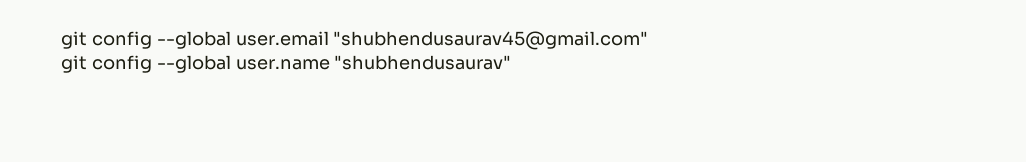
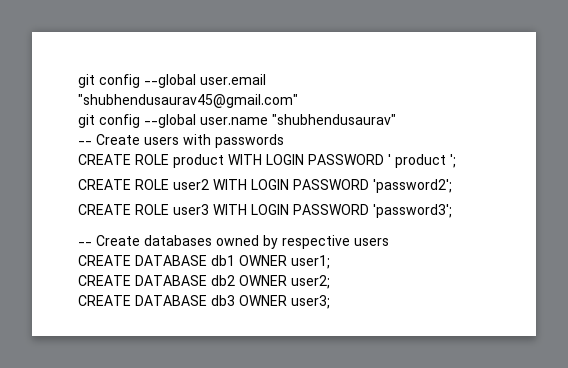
+ -- Create users with passwords
+ CREATE ROLE product WITH LOGIN PASSWORD ' product ';
+ CREATE ROLE user2 WITH LOGIN PASSWORD 'password2';
+ CREATE ROLE user3 WITH LOGIN PASSWORD 'password3';
+ -- Create databases owned by respective users
+ CREATE DATABASE db1 OWNER user1;
+ CREATE DATABASE db2 OWNER user2;
+ CREATE DATABASE db3 OWNER user3;

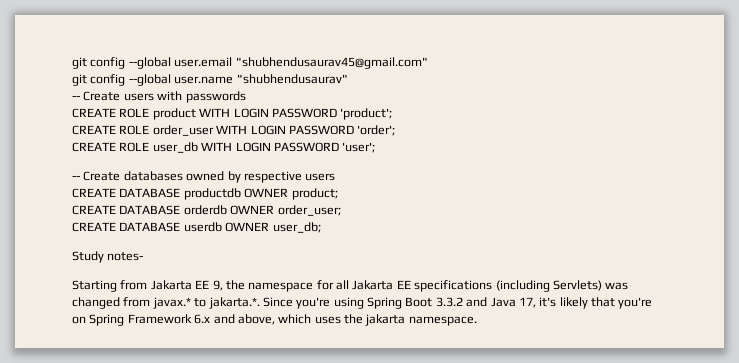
- CREATE ROLE product WITH LOGIN PASSWORD ' product ';
- CREATE ROLE user2 WITH LOGIN PASSWORD 'password2';
- CREATE ROLE user3 WITH LOGIN PASSWORD 'password3';
+ CREATE ROLE product WITH LOGIN PASSWORD 'product';
+ CREATE ROLE order_user WITH LOGIN PASSWORD 'order';
+ CREATE ROLE user_db WITH LOGIN PASSWORD 'user';
- CREATE DATABASE db1 OWNER user1;
- CREATE DATABASE db2 OWNER user2;
- CREATE DATABASE db3 OWNER user3;
+ CREATE DATABASE productdb OWNER product;
+ CREATE DATABASE orderdb OWNER order_user;
+ CREATE DATABASE userdb OWNER user_db;
+ Study notes-
+ Starting from Jakarta EE 9, the namespace for all Jakarta EE specifications (including Servlets) was changed from javax.* to jakarta.*. Since you're using Spring Boot 3.3.2 and Java 17, it's likely that you're on Spring Framework 6.x and above, which uses the jakarta namespace.

